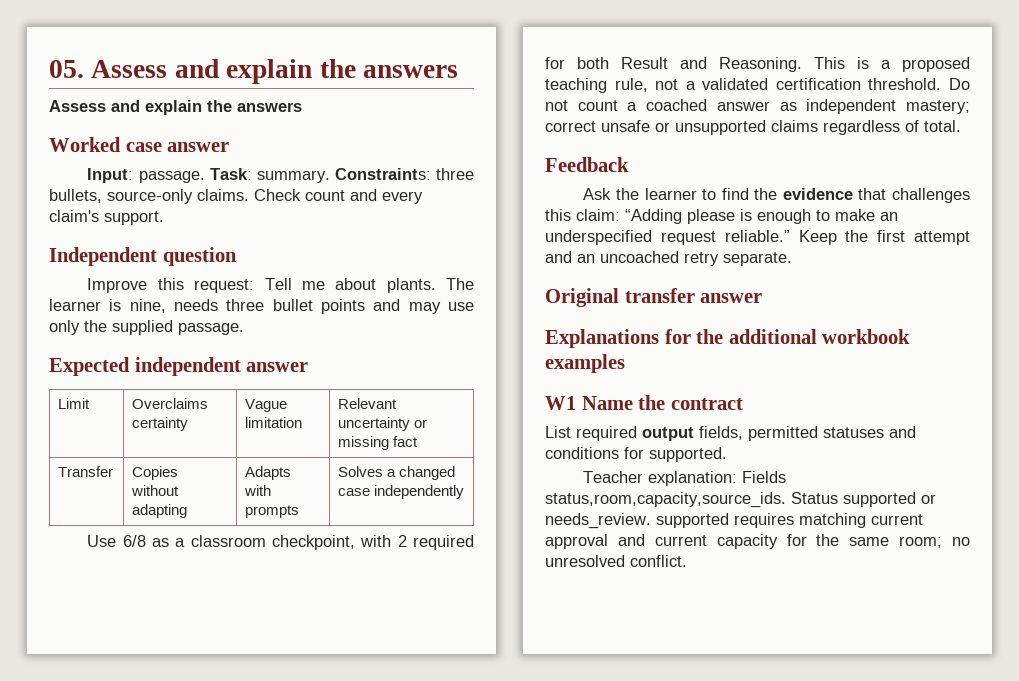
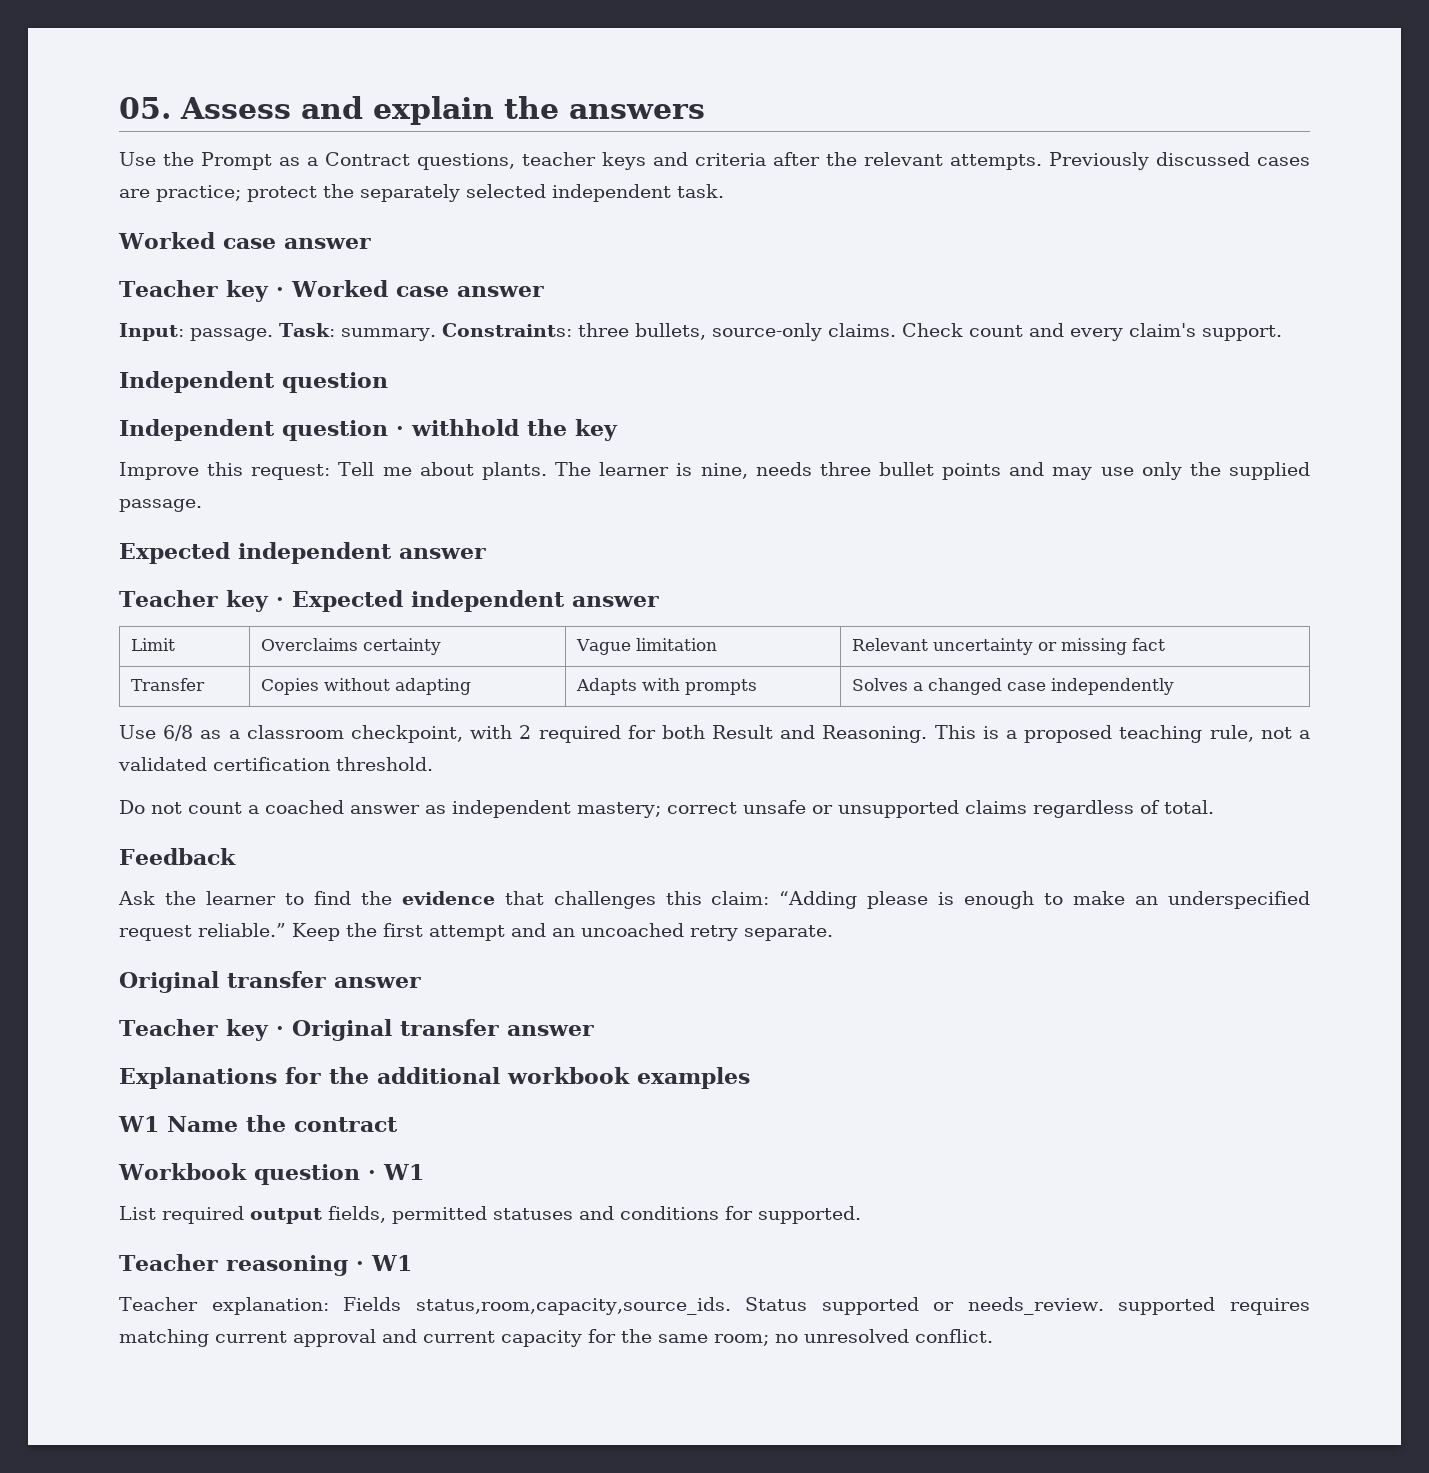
  05. Assess and explain the answers
- Assess and explain the answers
+ Use the Prompt as a Contract questions, teacher keys and criteria after the relevant attempts. Previously discussed cases are practice; protect the separately selected independent task.
  Worked case answer
+ Teacher key · Worked case answer
+ Independent question · withhold the key
+ Teacher key · Expected independent answer
- This is a proposed teaching rule, not a validated certification threshold. Do not count a coached answer as independent mastery; correct unsafe or unsupported claims regardless of total.
+ This is a proposed teaching rule, not a validated certification threshold.
+ Do not count a coached answer as independent mastery; correct unsafe or unsupported claims regardless of total.
+ Teacher key · Original transfer answer
+ Workbook question · W1
+ Teacher reasoning · W1

